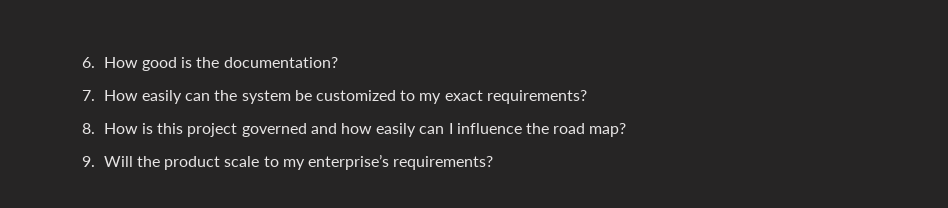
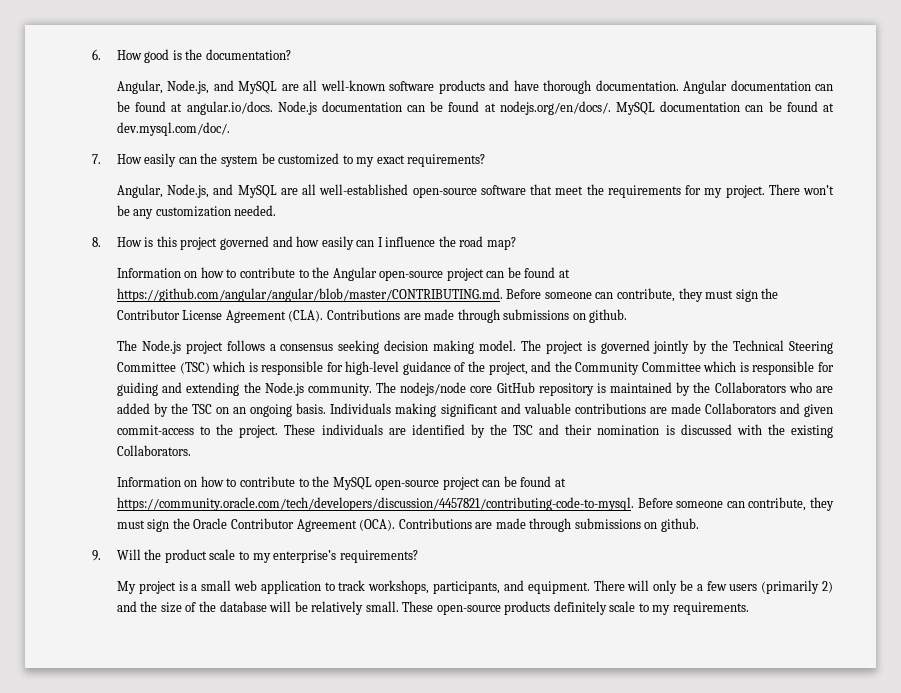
+ Angular, Node.js, and MySQL are all well-known software products and have thorough documentation. Angular documentation can be found at angular.io/docs. Node.js documentation can be found at nodejs.org/en/docs/. MySQL documentation can be found at dev.mysql.com/doc/.
+ Angular, Node.js, and MySQL are all well-established open-source software that meet the requirements for my project. There won’t be any customization needed.
+ Information on how to contribute to the Angular open-source project can be found at https://github.com/angular/angular/blob/master/CONTRIBUTING.md. Before someone can contribute, they must sign the Contributor License Agreement (CLA). Contributions are made through submissions on github.
+ The Node.js project follows a consensus seeking decision making model. The project is governed jointly by the Technical Steering Committee (TSC) which is responsible for high-level guidance of the project, and the Community Committee which is responsible for guiding and extending the Node.js community. The nodejs/node core GitHub repository is maintained by the Collaborators who are added by the TSC on an ongoing basis. Individuals making significant and valuable contributions are made Collaborators and given commit-access to the project. These individuals are identified by the TSC and their nomination is discussed with the existing Collaborators.
+ Information on how to contribute to the MySQL open-source project can be found at https://community.oracle.com/tech/developers/discussion/4457821/contributing-code-to-mysql. Before someone can contribute, they must sign the Oracle Contributor Agreement (OCA). Contributions are made through submissions on github.
+ My project is a small web application to track workshops, participants, and equipment. There will only be a few users (primarily 2) and the size of the database will be relatively small. These open-source products definitely scale to my requirements.

